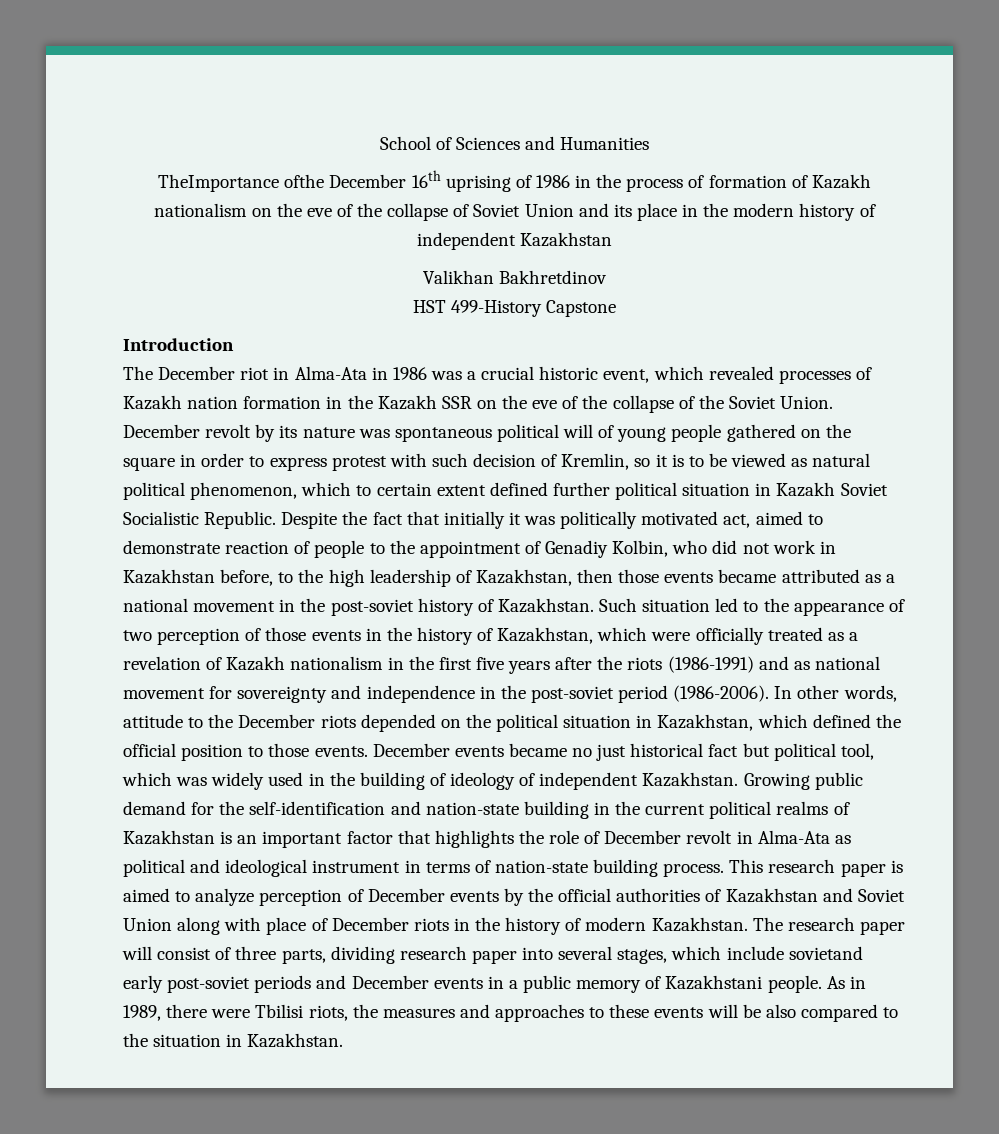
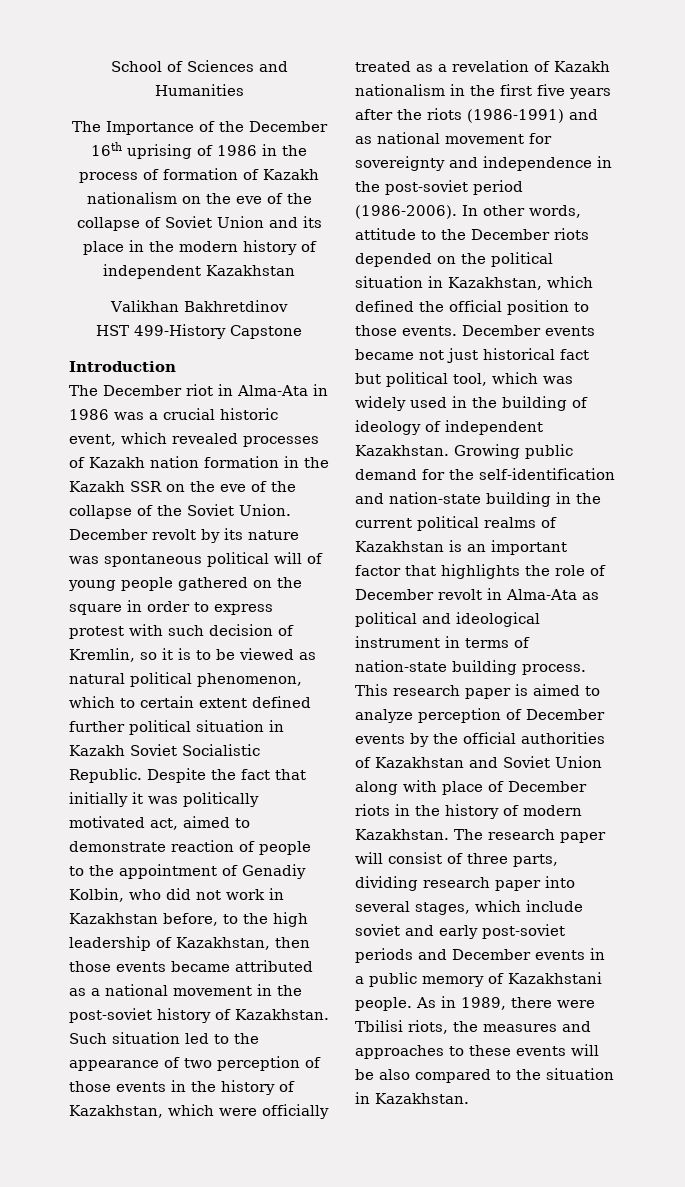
- TheImportance ofthe December 16th uprising of 1986 in the process of formation of Kazakh nationalism on the eve of the collapse of Soviet Union and its place in the modern history of independent Kazakhstan
+ The Importance of the December 16th uprising of 1986 in the process of formation of Kazakh nationalism on the eve of the collapse of Soviet Union and its place in the modern history of independent Kazakhstan
- December events became no just historical fact but political tool, which was widely used in the building of ideology of independent Kazakhstan.
+ December events became not just historical fact but political tool, which was widely used in the building of ideology of independent Kazakhstan.
- The research paper will consist of three parts, dividing research paper into several stages, which include sovietand early post-soviet periods and December events in a public memory of Kazakhstani people.
+ The research paper will consist of three parts, dividing research paper into several stages, which include soviet and early post-soviet periods and December events in a public memory of Kazakhstani people.

